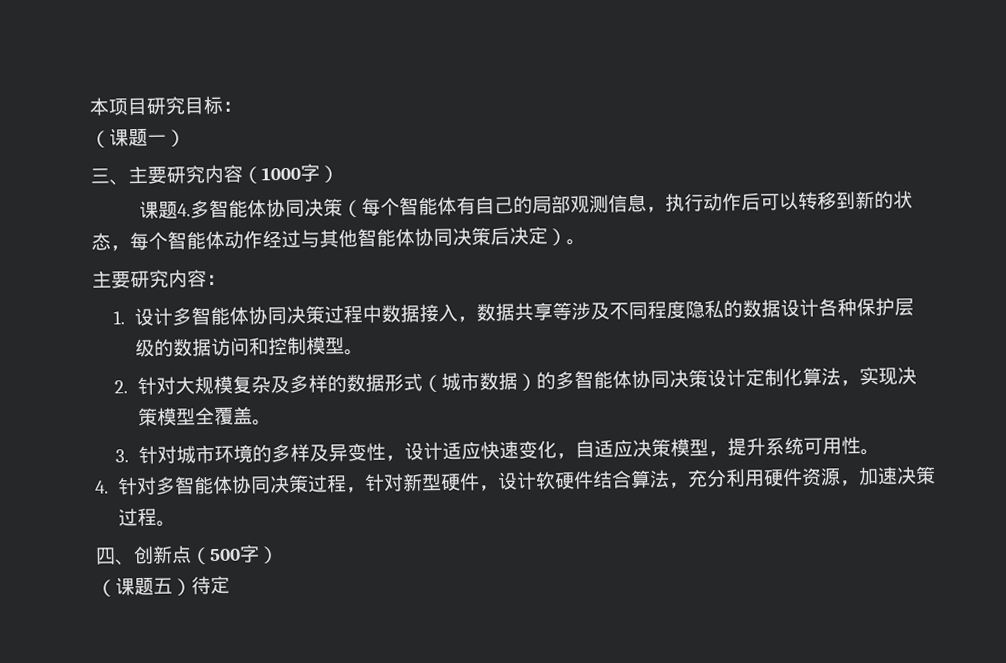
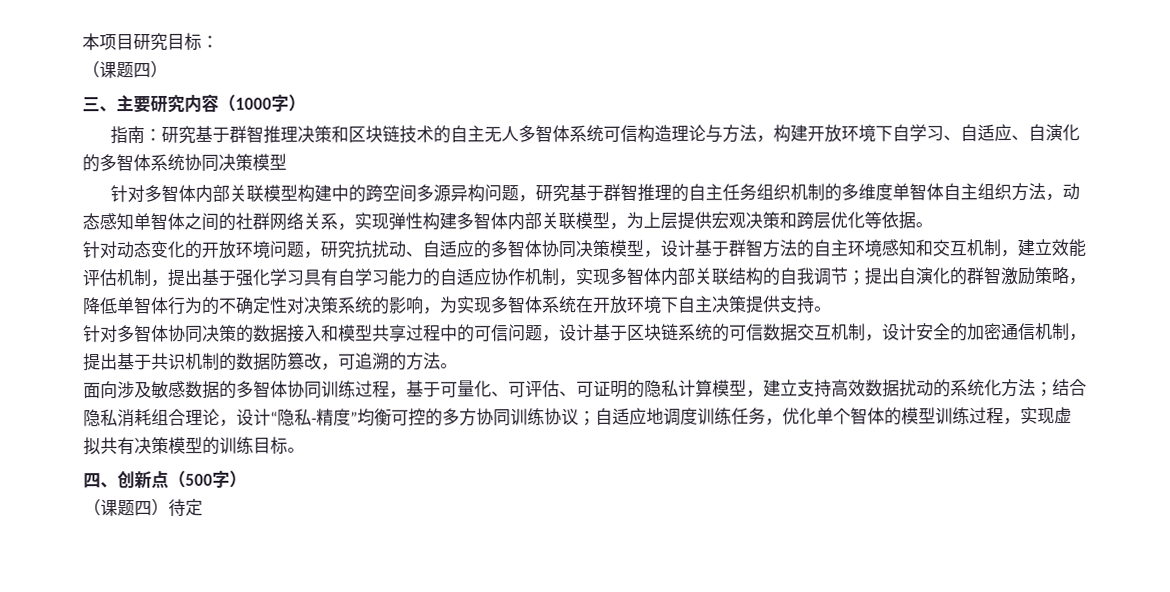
  本项目研究目标：
- （课题一）
+ （课题四）
- 课题4.多智能体协同决策（每个智能体有自己的局部观测信息，执行动作后可以转移到新的状态，每个智能体动作经过与其他智能体协同决策后决定）。
- 主要研究内容：
- 1.设计多智能体协同决策过程中数据接入，数据共享等涉及不同程度隐私的数据设计各种保护层级的数据访问和控制模型。
- 2.针对大规模复杂及多样的数据形式（城市数据）的多智能体协同决策设计定制化算法，实现决策模型全覆盖。
- 3.针对城市环境的多样及异变性，设计适应快速变化，自适应决策模型，提升系统可用性。
- 4.针对多智能体协同决策过程，针对新型硬件，设计软硬件结合算法，充分利用硬件资源，加速决策过程。
+ 指南：研究基于群智推理决策和区块链技术的自主无人多智体系统可信构造理论与方法，构建开放环境下自学习、自适应、自演化的多智体系统协同决策模型
+ 针对多智体内部关联模型构建中的跨空间多源异构问题，研究基于群智推理的自主任务组织机制的多维度单智体自主组织方法，动态感知单智体之间的社群网络关系，实现弹性构建多智体内部关联模型，为上层提供宏观决策和跨层优化等依据。
+ 针对动态变化的开放环境问题，研究抗扰动、自适应的多智体协同决策模型，设计基于群智方法的自主环境感知和交互机制，建立效能评估机制，提出基于强化学习具有自学习能力的自适应协作机制，实现多智体内部关联结构的自我调节；提出自演化的群智激励策略，降低单智体行为的不确定性对决策系统的影响，为实现多智体系统在开放环境下自主决策提供支持。
+ 针对多智体协同决策的数据接⼊和模型共享过程中的可信问题，设计基于区块链系统的可信数据交互机制，设计安全的加密通信机制，提出基于共识机制的数据防篡改，可追溯的方法。
+ 面向涉及敏感数据的多智体协同训练过程，基于可量化、可评估、可证明的隐私计算模型，建立支持高效数据扰动的系统化方法；结合隐私消耗组合理论，设计“隐私-精度”均衡可控的多方协同训练协议；自适应地调度训练任务，优化单个智体的模型训练过程，实现虚拟共有决策模型的训练目标。
- （课题五）待定
+ （课题四）待定

